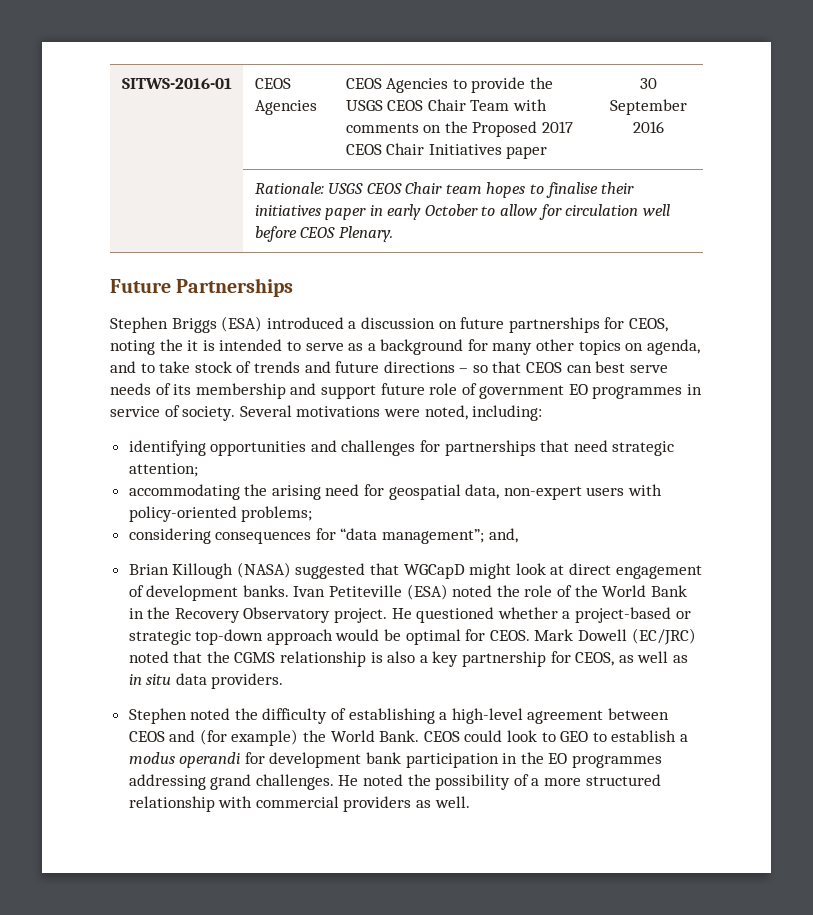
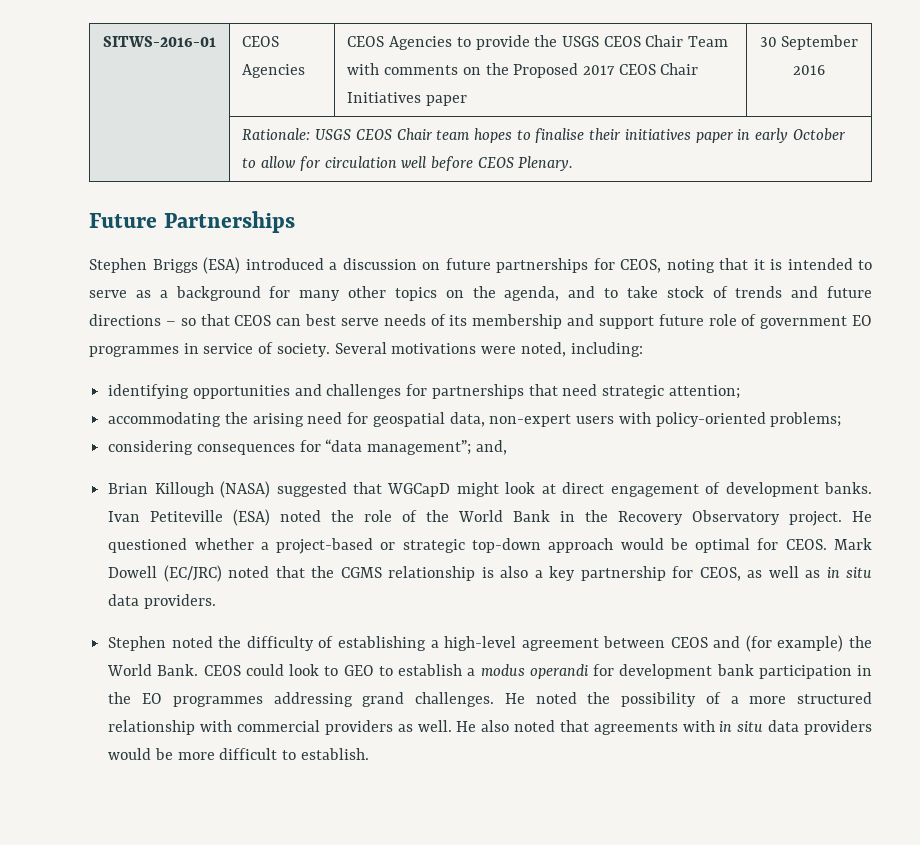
- Stephen Briggs (ESA) introduced a discussion on future partnerships for CEOS, noting the it is intended to serve as a background for many other topics on agenda, and to take stock of trends and future directions – so that CEOS can best serve needs of its membership and support future role of government EO programmes in service of society.
+ Stephen Briggs (ESA) introduced a discussion on future partnerships for CEOS, noting that it is intended to serve as a background for many other topics on the agenda, and to take stock of trends and future directions – so that CEOS can best serve needs of its membership and support future role of government EO programmes in service of society.
+ He also noted that agreements with in situ data providers would be more difficult to establish.

